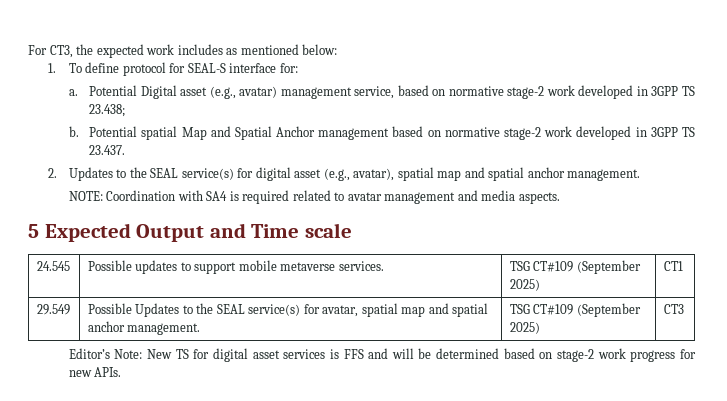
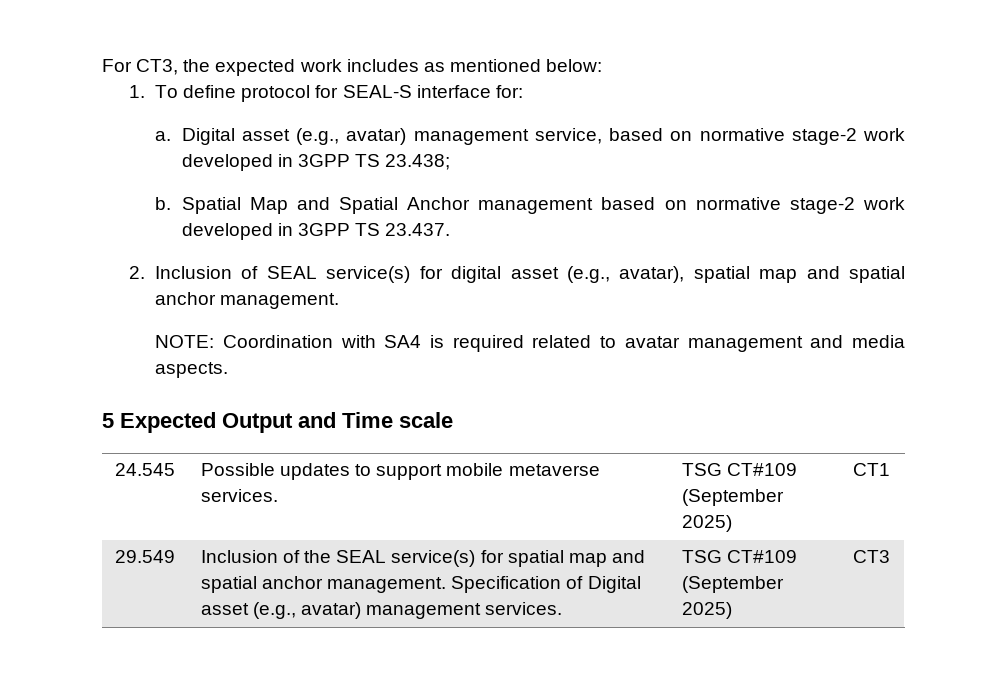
- Potential Digital asset (e.g., avatar) management service, based on normative stage-2 work developed in 3GPP TS 23.438;
+ Digital asset (e.g., avatar) management service, based on normative stage-2 work developed in 3GPP TS 23.438;
- Potential spatial Map and Spatial Anchor management based on normative stage-2 work developed in 3GPP TS 23.437.
+ Spatial Map and Spatial Anchor management based on normative stage-2 work developed in 3GPP TS 23.437.
- 2. Updates to the SEAL service(s) for digital asset (e.g., avatar), spatial map and spatial anchor management.
+ 2. Inclusion of SEAL service(s) for digital asset (e.g., avatar), spatial map and spatial anchor management.
- 29.549 | Possible Updates to the SEAL service(s) for avatar, spatial map and spatial anchor management. | TSG CT#109 (September 2025) | CT3
+ 29.549 | Inclusion of the SEAL service(s) for spatial map and spatial anchor management. Specification of Digital asset (e.g., avatar) management services. | TSG CT#109 (September 2025) | CT3
- Editor’s Note: New TS for digital asset services is FFS and will be determined based on stage-2 work progress for new APIs.

